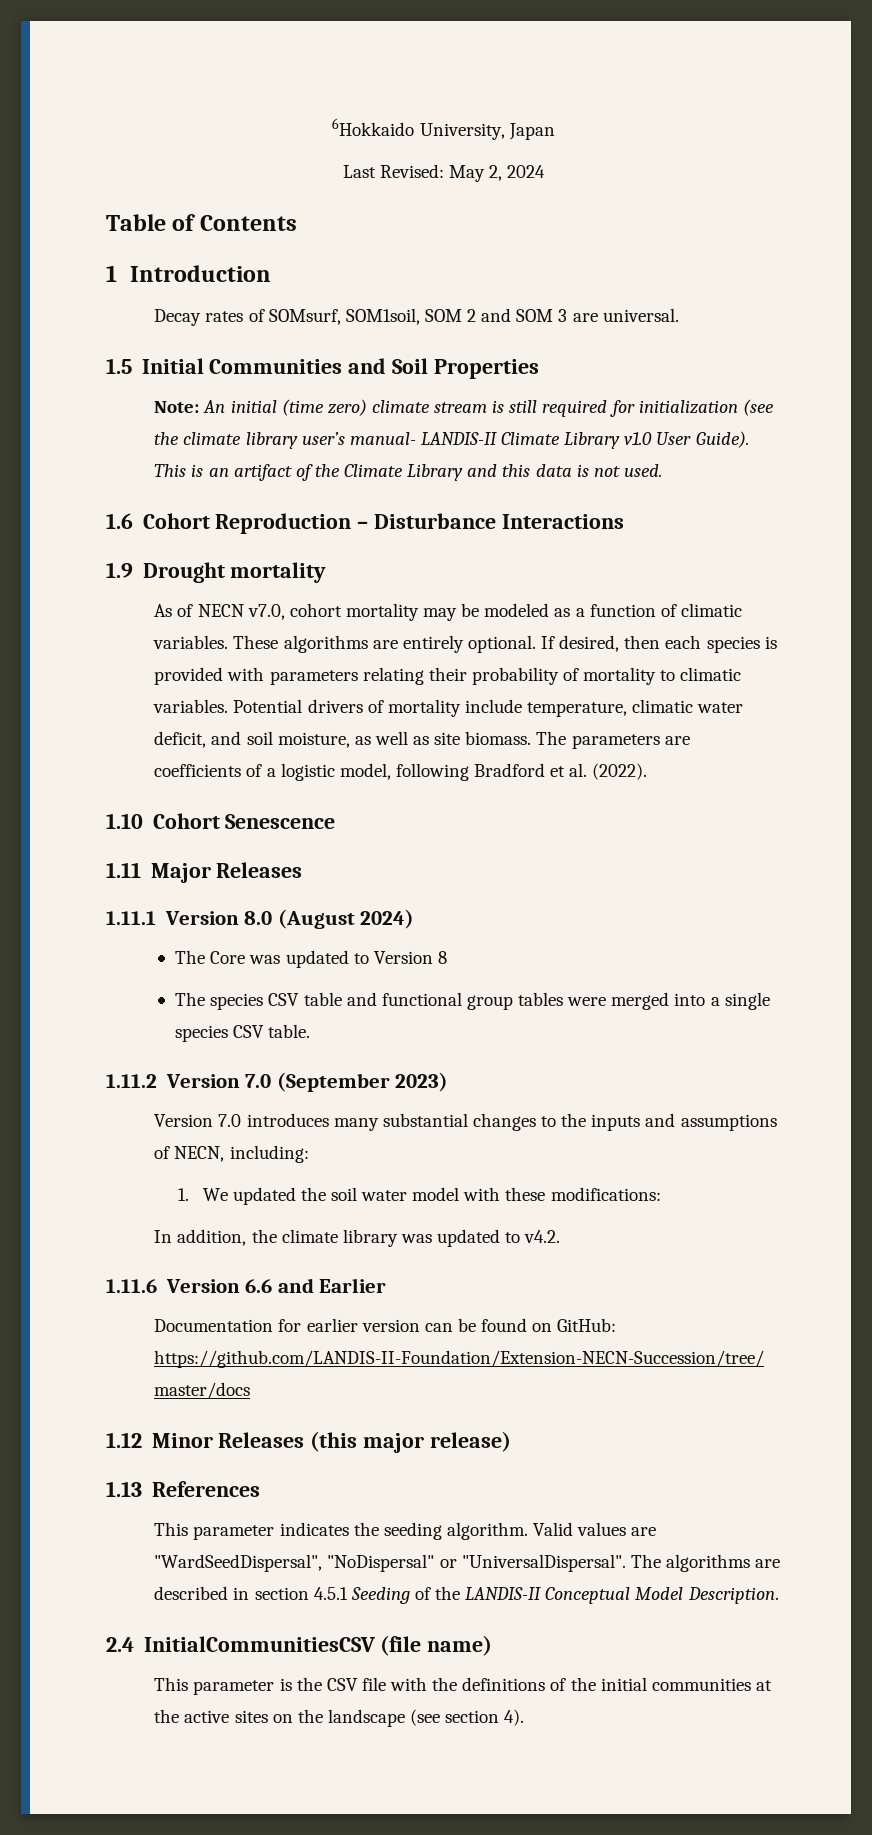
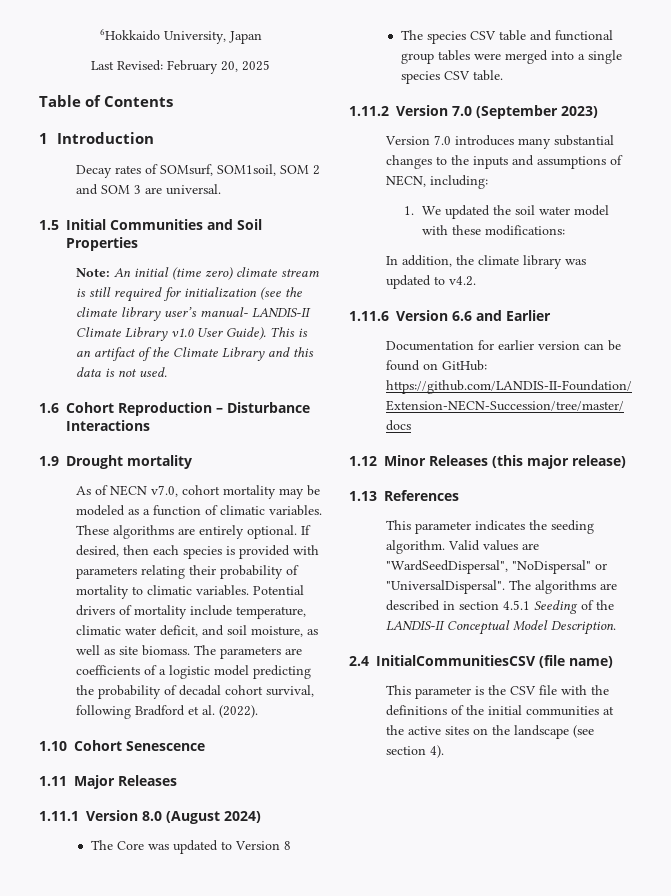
- Last Revised: May 2, 2024
+ Last Revised: February 20, 2025
- The parameters are coefficients of a logistic model, following Bradford et al. (2022).
+ The parameters are coefficients of a logistic model predicting the probability of decadal cohort survival, following Bradford et al. (2022).

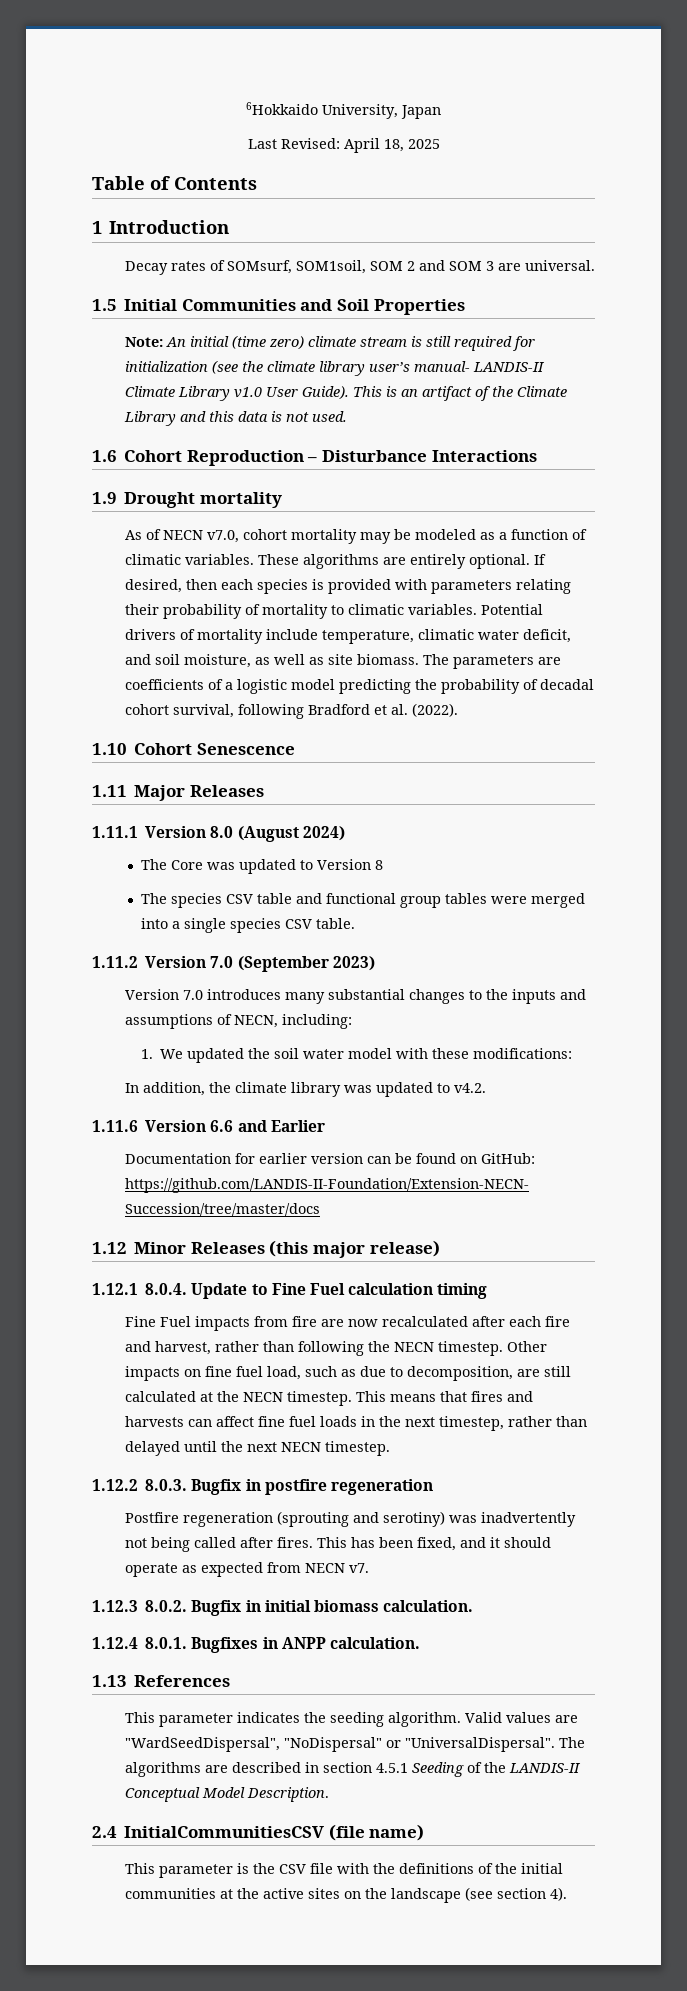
- Last Revised: February 20, 2025
+ Last Revised: April 18, 2025
+ 1.12.1 8.0.4. Update to Fine Fuel calculation timing
+ Fine Fuel impacts from fire are now recalculated after each fire and harvest, rather than following the NECN timestep. Other impacts on fine fuel load, such as due to decomposition, are still calculated at the NECN timestep. This means that fires and harvests can affect fine fuel loads in the next timestep, rather than delayed until the next NECN timestep.
+ 1.12.2 8.0.3. Bugfix in postfire regeneration
+ Postfire regeneration (sprouting and serotiny) was inadvertently not being called after fires. This has been fixed, and it should operate as expected from NECN v7.
+ 1.12.3 8.0.2. Bugfix in initial biomass calculation.
+ 1.12.4 8.0.1. Bugfixes in ANPP calculation.

